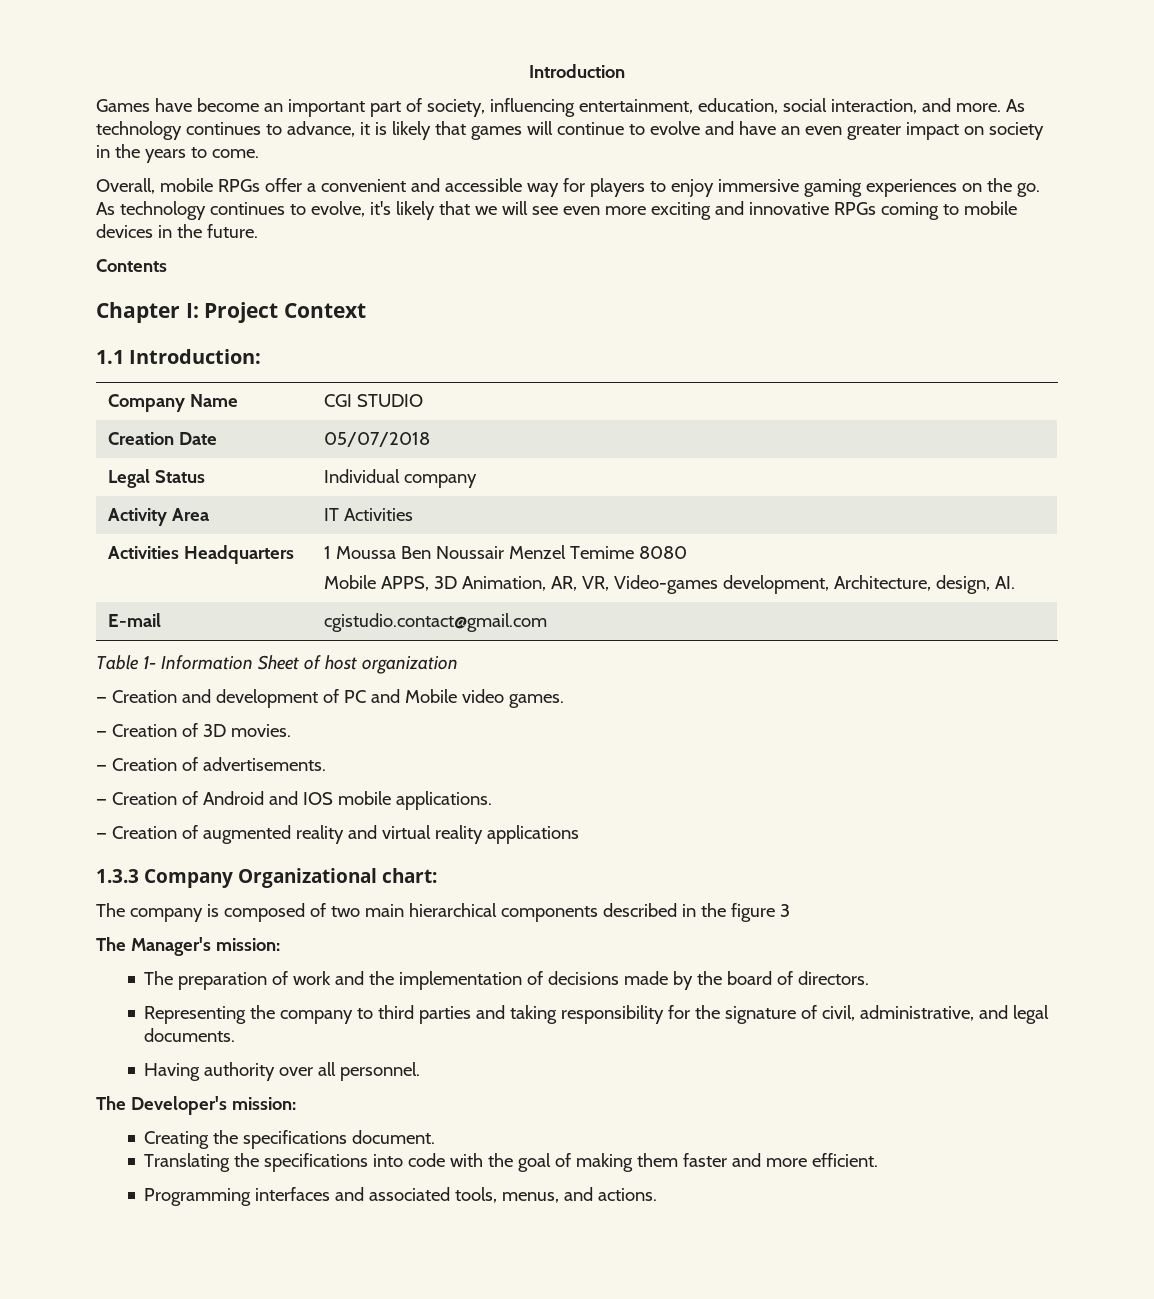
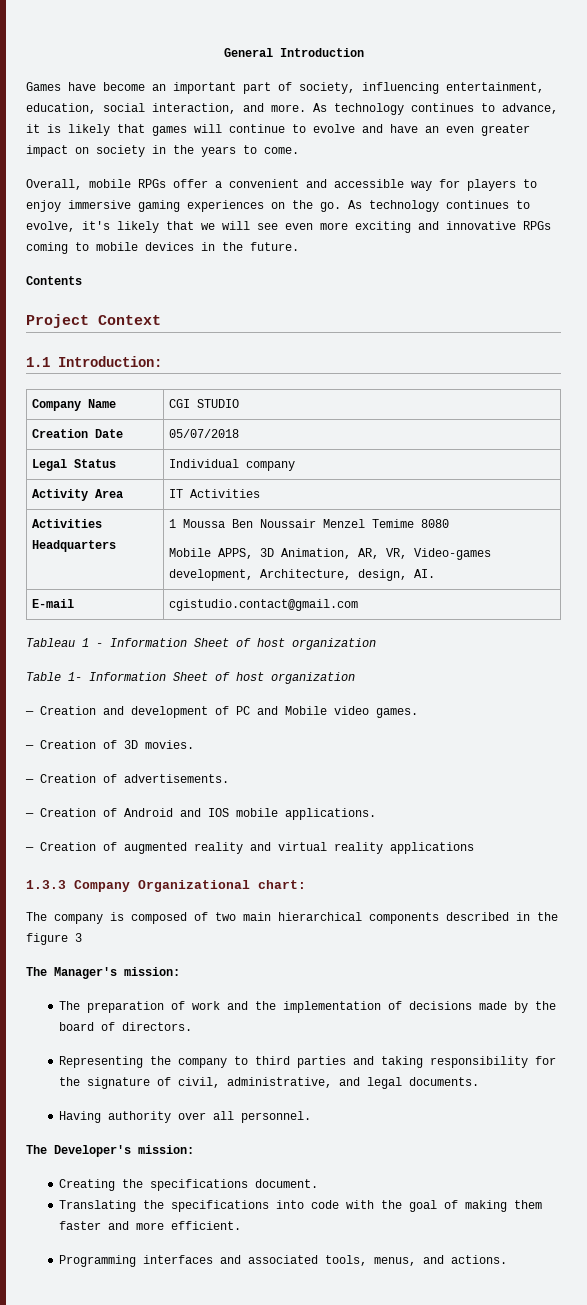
- Introduction
+ General Introduction
- Chapter I: Project Context
+ Project Context
+ Tableau 1 - Information Sheet of host organization

